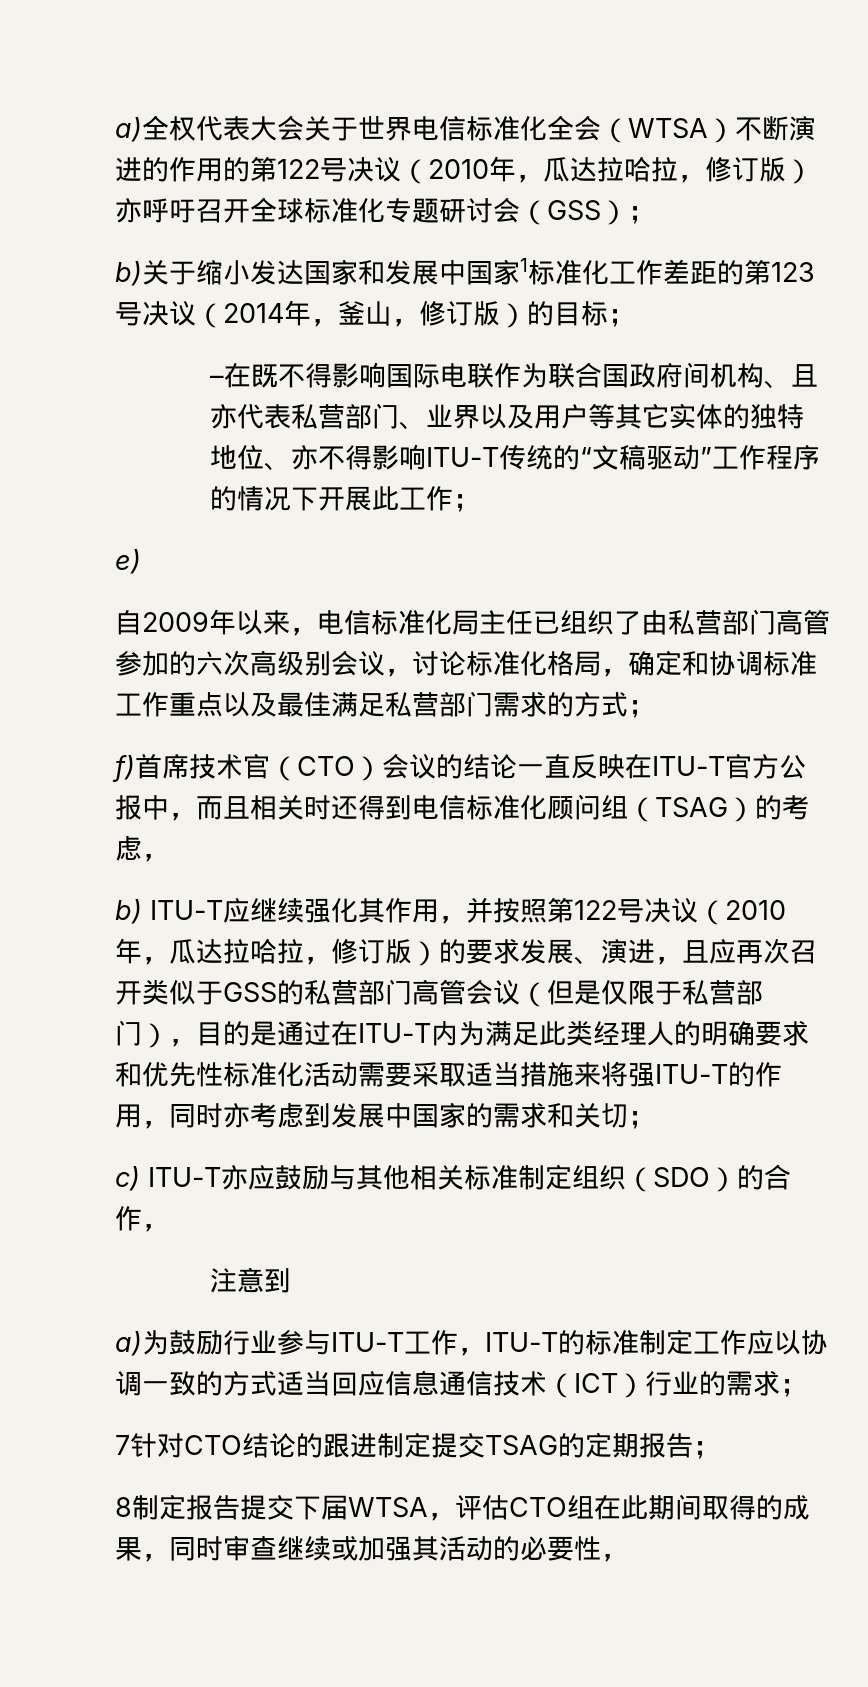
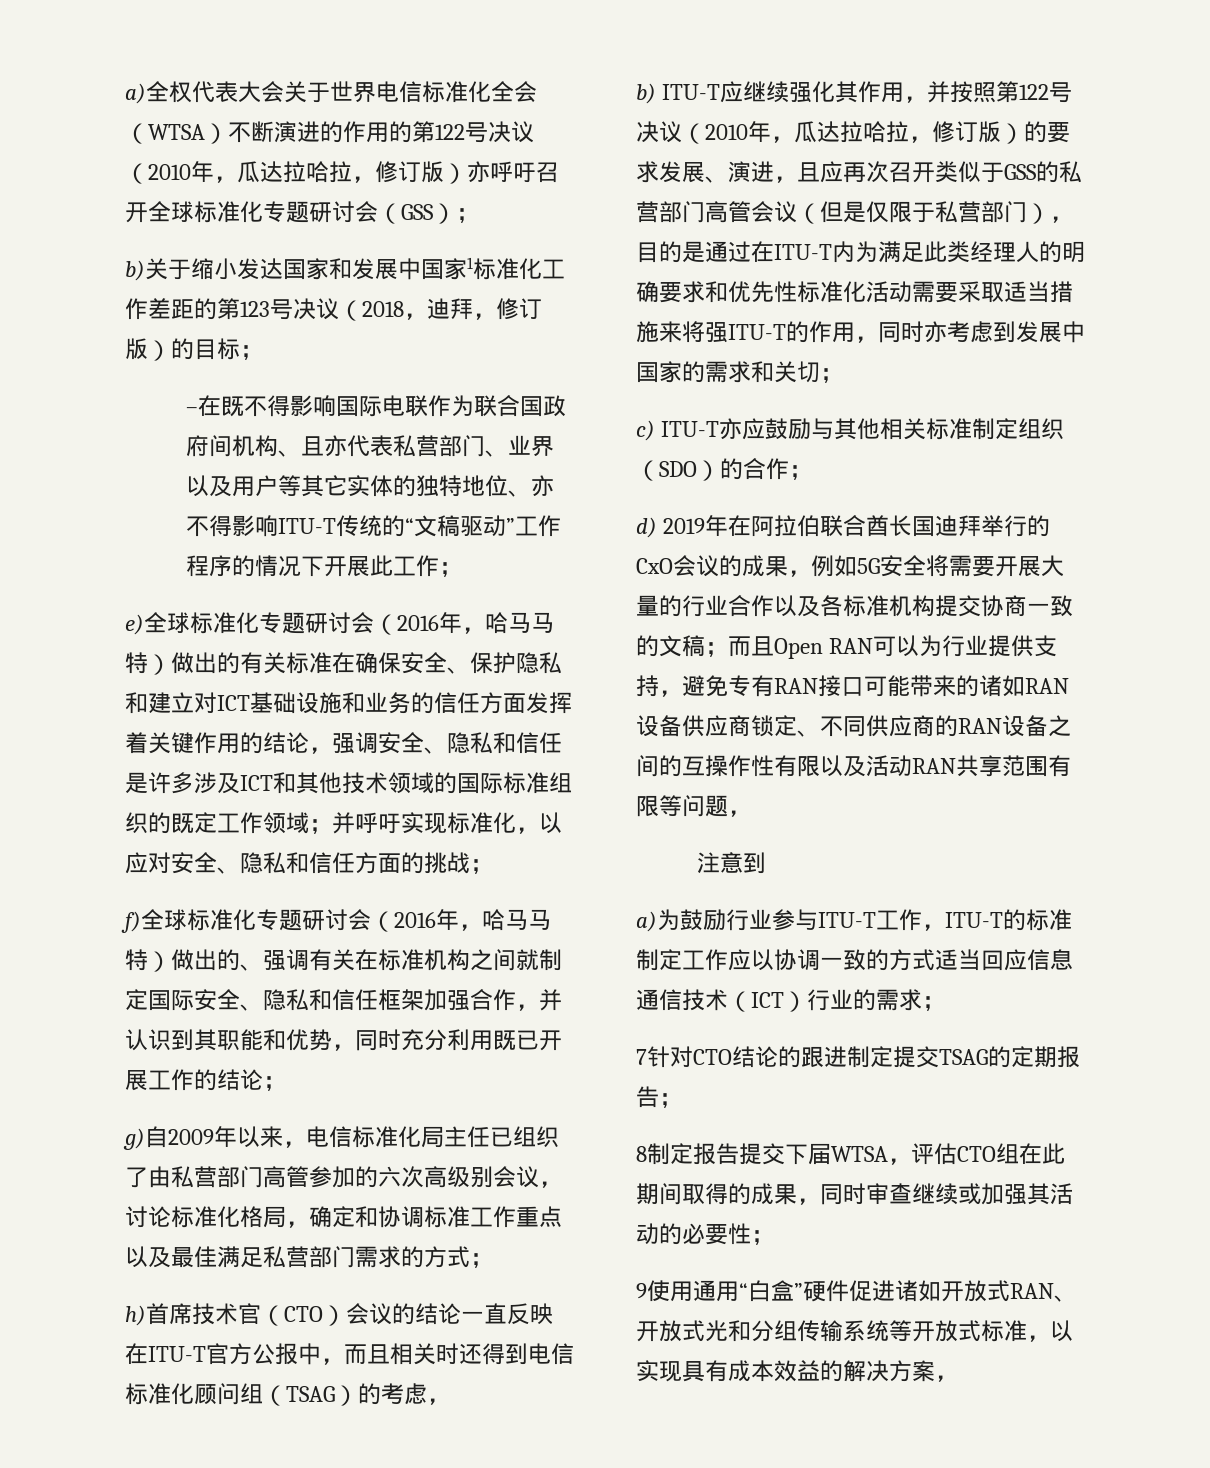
- b)关于缩小发达国家和发展中国家1标准化工作差距的第123号决议（2014年，釜山，修订版）的目标；
+ b)关于缩小发达国家和发展中国家1标准化工作差距的第123号决议（2018，迪拜，修订版）的目标；
- e)
- 自2009年以来，电信标准化局主任已组织了由私营部门高管参加的六次高级别会议，讨论标准化格局，确定和协调标准工作重点以及最佳满足私营部门需求的方式；
+ e)全球标准化专题研讨会（2016年，哈马马特）做出的有关标准在确保安全、保护隐私和建立对ICT基础设施和业务的信任方面发挥着关键作用的结论，强调安全、隐私和信任是许多涉及ICT和其他技术领域的国际标准组织的既定工作领域；并呼吁实现标准化，以应对安全、隐私和信任方面的挑战；
+ f)全球标准化专题研讨会（2016年，哈马马特）做出的、强调有关在标准机构之间就制定国际安全、隐私和信任框架加强合作，并认识到其职能和优势，同时充分利用既已开展工作的结论；
+ g)自2009年以来，电信标准化局主任已组织了由私营部门高管参加的六次高级别会议，讨论标准化格局，确定和协调标准工作重点以及最佳满足私营部门需求的方式；
- f)首席技术官（CTO）会议的结论一直反映在ITU-T官方公报中，而且相关时还得到电信标准化顾问组（TSAG）的考虑，
+ h)首席技术官（CTO）会议的结论一直反映在ITU-T官方公报中，而且相关时还得到电信标准化顾问组（TSAG）的考虑，
- c) ITU-T亦应鼓励与其他相关标准制定组织（SDO）的合作，
+ c) ITU-T亦应鼓励与其他相关标准制定组织（SDO）的合作；
+ d) 2019年在阿拉伯联合酋长国迪拜举行的CxO会议的成果，例如5G安全将需要开展大量的行业合作以及各标准机构提交协商一致的文稿；而且Open RAN可以为行业提供支持，避免专有RAN接口可能带来的诸如RAN设备供应商锁定、不同供应商的RAN设备之间的互操作性有限以及活动RAN共享范围有限等问题，
- 8制定报告提交下届WTSA，评估CTO组在此期间取得的成果，同时审查继续或加强其活动的必要性，
+ 8制定报告提交下届WTSA，评估CTO组在此期间取得的成果，同时审查继续或加强其活动的必要性；
+ 9使用通用“白盒”硬件促进诸如开放式RAN、开放式光和分组传输系统等开放式标准，以实现具有成本效益的解决方案，

